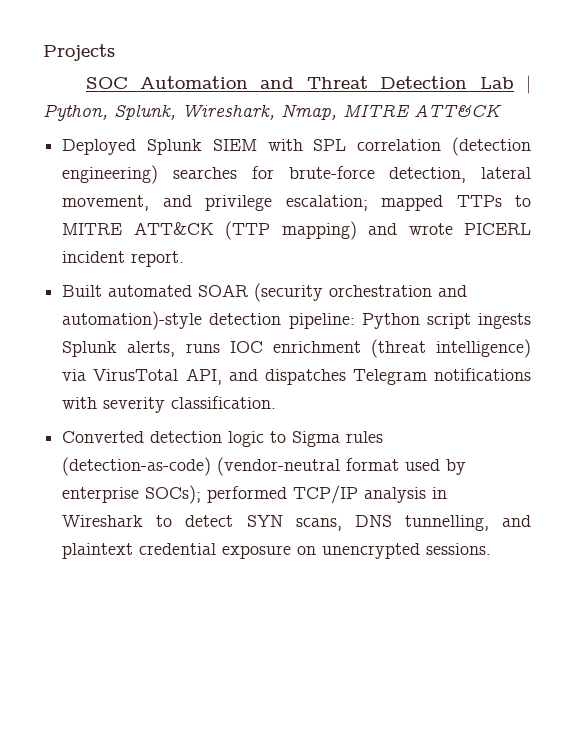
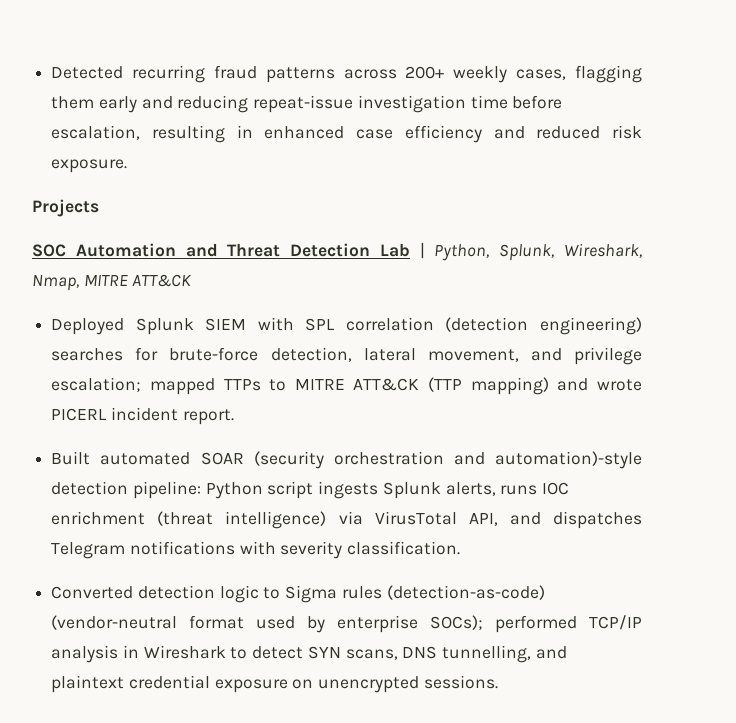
+ Detected recurring fraud patterns across 200+ weekly cases, flagging them early and reducing repeat-issue investigation time before escalation, resulting in enhanced case efficiency and reduced risk exposure.

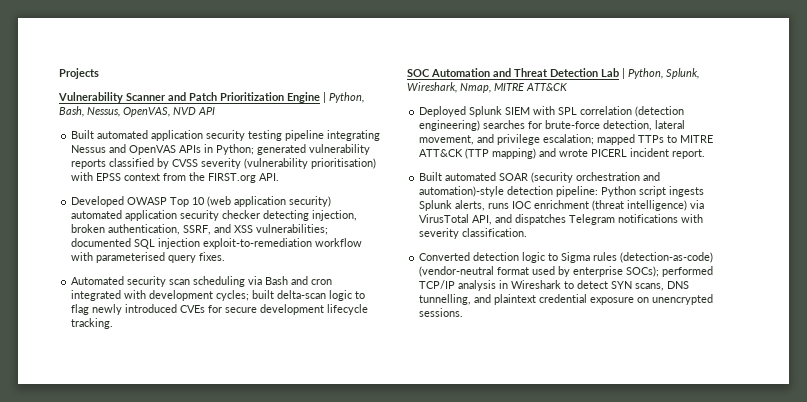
- Detected recurring fraud patterns across 200+ weekly cases, flagging them early and reducing repeat-issue investigation time before escalation, resulting in enhanced case efficiency and reduced risk exposure.
  Projects
+ Vulnerability Scanner and Patch Prioritization Engine | Python, Bash, Nessus, OpenVAS, NVD API
+ Built automated application security testing pipeline integrating Nessus and OpenVAS APIs in Python; generated vulnerability reports classified by CVSS severity (vulnerability prioritisation) with EPSS context from the FIRST.org API.
+ Developed OWASP Top 10 (web application security) automated application security checker detecting injection, broken authentication, SSRF, and XSS vulnerabilities; documented SQL injection exploit-to-remediation workflow with parameterised query fixes.
+ Automated security scan scheduling via Bash and cron integrated with development cycles; built delta-scan logic to flag newly introduced CVEs for secure development lifecycle tracking.

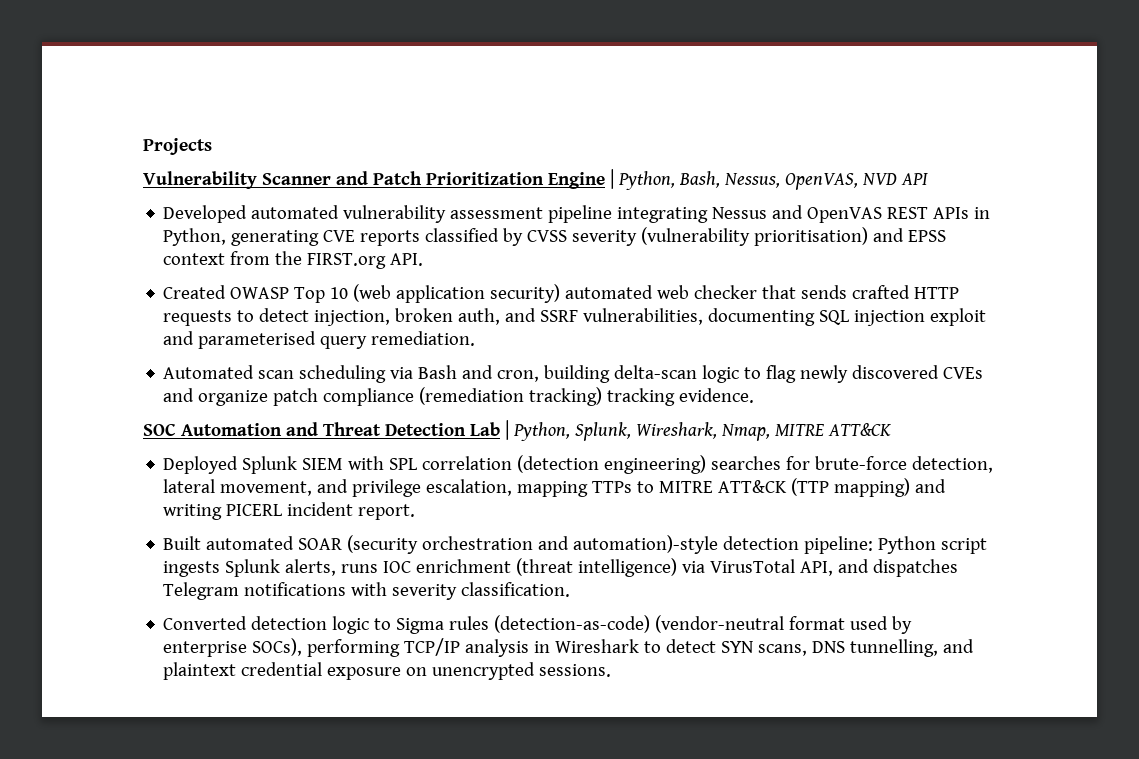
- Built automated application security testing pipeline integrating Nessus and OpenVAS APIs in Python; generated vulnerability reports classified by CVSS severity (vulnerability prioritisation) with EPSS context from the FIRST.org API.
+ Developed automated vulnerability assessment pipeline integrating Nessus and OpenVAS REST APIs in Python, generating CVE reports classified by CVSS severity (vulnerability prioritisation) and EPSS context from the FIRST.org API.
- Developed OWASP Top 10 (web application security) automated application security checker detecting injection, broken authentication, SSRF, and XSS vulnerabilities; documented SQL injection exploit-to-remediation workflow with parameterised query fixes.
+ Created OWASP Top 10 (web application security) automated web checker that sends crafted HTTP requests to detect injection, broken auth, and SSRF vulnerabilities, documenting SQL injection exploit and parameterised query remediation.
- Automated security scan scheduling via Bash and cron integrated with development cycles; built delta-scan logic to flag newly introduced CVEs for secure development lifecycle tracking.
+ Automated scan scheduling via Bash and cron, building delta-scan logic to flag newly discovered CVEs and organize patch compliance (remediation tracking) tracking evidence.
- Deployed Splunk SIEM with SPL correlation (detection engineering) searches for brute-force detection, lateral movement, and privilege escalation; mapped TTPs to MITRE ATT&CK (TTP mapping) and wrote PICERL incident report.
+ Deployed Splunk SIEM with SPL correlation (detection engineering) searches for brute-force detection, lateral movement, and privilege escalation, mapping TTPs to MITRE ATT&CK (TTP mapping) and writing PICERL incident report.
- Converted detection logic to Sigma rules (detection-as-code) (vendor-neutral format used by enterprise SOCs); performed TCP/IP analysis in Wireshark to detect SYN scans, DNS tunnelling, and plaintext credential exposure on unencrypted sessions.
+ Converted detection logic to Sigma rules (detection-as-code) (vendor-neutral format used by enterprise SOCs), performing TCP/IP analysis in Wireshark to detect SYN scans, DNS tunnelling, and plaintext credential exposure on unencrypted sessions.

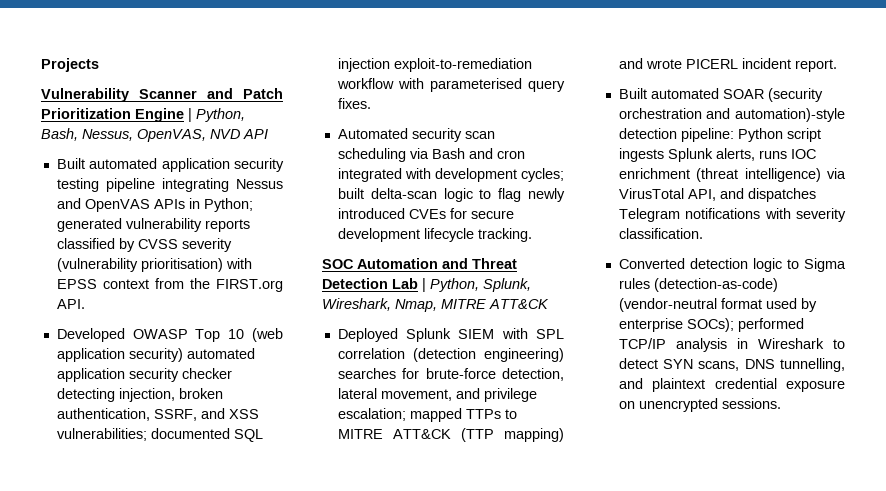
- Developed automated vulnerability assessment pipeline integrating Nessus and OpenVAS REST APIs in Python, generating CVE reports classified by CVSS severity (vulnerability prioritisation) and EPSS context from the FIRST.org API.
+ Built automated application security testing pipeline integrating Nessus and OpenVAS APIs in Python; generated vulnerability reports classified by CVSS severity (vulnerability prioritisation) with EPSS context from the FIRST.org API.
- Created OWASP Top 10 (web application security) automated web checker that sends crafted HTTP requests to detect injection, broken auth, and SSRF vulnerabilities, documenting SQL injection exploit and parameterised query remediation.
+ Developed OWASP Top 10 (web application security) automated application security checker detecting injection, broken authentication, SSRF, and XSS vulnerabilities; documented SQL injection exploit-to-remediation workflow with parameterised query fixes.
- Automated scan scheduling via Bash and cron, building delta-scan logic to flag newly discovered CVEs and organize patch compliance (remediation tracking) tracking evidence.
+ Automated security scan scheduling via Bash and cron integrated with development cycles; built delta-scan logic to flag newly introduced CVEs for secure development lifecycle tracking.
- Deployed Splunk SIEM with SPL correlation (detection engineering) searches for brute-force detection, lateral movement, and privilege escalation, mapping TTPs to MITRE ATT&CK (TTP mapping) and writing PICERL incident report.
+ Deployed Splunk SIEM with SPL correlation (detection engineering) searches for brute-force detection, lateral movement, and privilege escalation; mapped TTPs to MITRE ATT&CK (TTP mapping) and wrote PICERL incident report.
- Converted detection logic to Sigma rules (detection-as-code) (vendor-neutral format used by enterprise SOCs), performing TCP/IP analysis in Wireshark to detect SYN scans, DNS tunnelling, and plaintext credential exposure on unencrypted sessions.
+ Converted detection logic to Sigma rules (detection-as-code) (vendor-neutral format used by enterprise SOCs); performed TCP/IP analysis in Wireshark to detect SYN scans, DNS tunnelling, and plaintext credential exposure on unencrypted sessions.

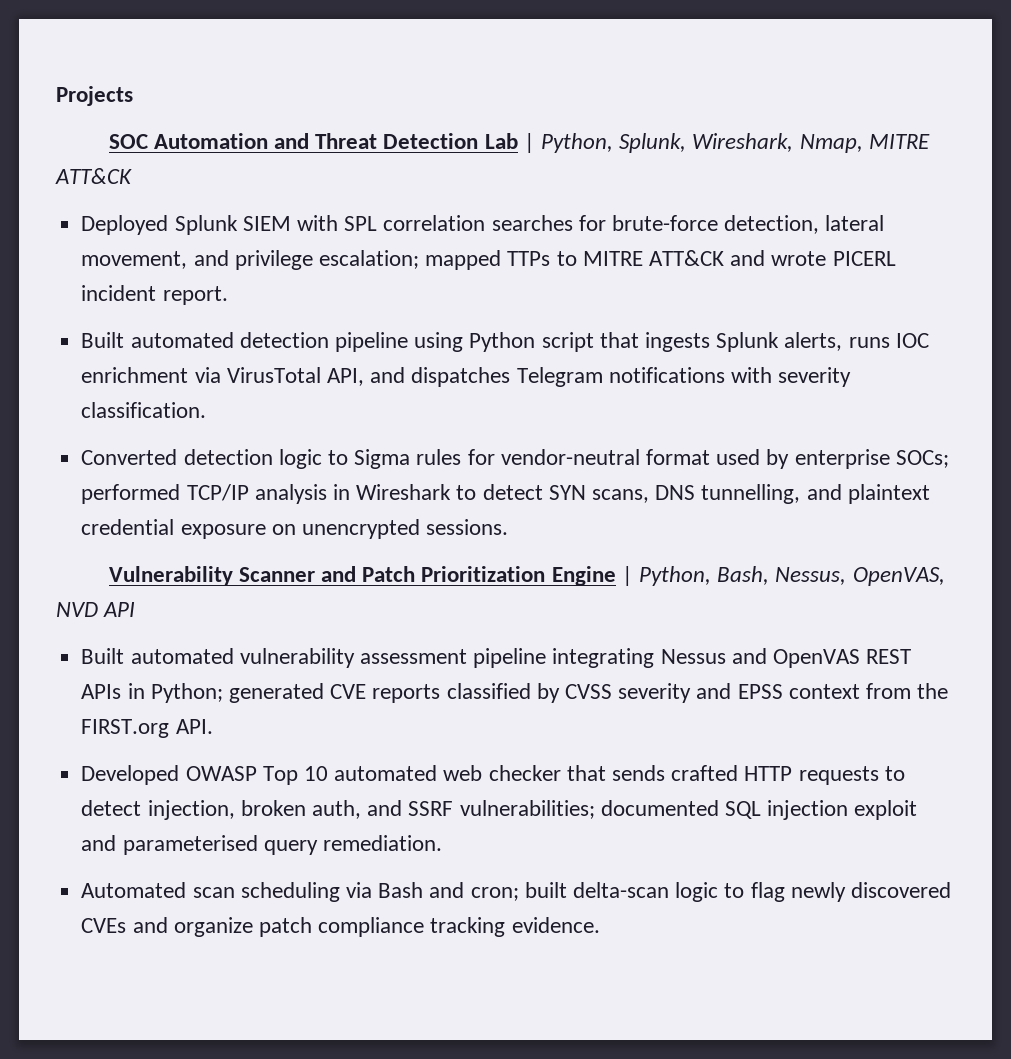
- Vulnerability Scanner and Patch Prioritization Engine | Python, Bash, Nessus, OpenVAS, NVD API
- Built automated application security testing pipeline integrating Nessus and OpenVAS APIs in Python; generated vulnerability reports classified by CVSS severity (vulnerability prioritisation) with EPSS context from the FIRST.org API.
- Developed OWASP Top 10 (web application security) automated application security checker detecting injection, broken authentication, SSRF, and XSS vulnerabilities; documented SQL injection exploit-to-remediation workflow with parameterised query fixes.
- Automated security scan scheduling via Bash and cron integrated with development cycles; built delta-scan logic to flag newly introduced CVEs for secure development lifecycle tracking.
- Deployed Splunk SIEM with SPL correlation (detection engineering) searches for brute-force detection, lateral movement, and privilege escalation; mapped TTPs to MITRE ATT&CK (TTP mapping) and wrote PICERL incident report.
+ Deployed Splunk SIEM with SPL correlation searches for brute-force detection, lateral movement, and privilege escalation; mapped TTPs to MITRE ATT&CK and wrote PICERL incident report.
- Built automated SOAR (security orchestration and automation)-style detection pipeline: Python script ingests Splunk alerts, runs IOC enrichment (threat intelligence) via VirusTotal API, and dispatches Telegram notifications with severity classification.
+ Built automated detection pipeline using Python script that ingests Splunk alerts, runs IOC enrichment via VirusTotal API, and dispatches Telegram notifications with severity classification.
- Converted detection logic to Sigma rules (detection-as-code) (vendor-neutral format used by enterprise SOCs); performed TCP/IP analysis in Wireshark to detect SYN scans, DNS tunnelling, and plaintext credential exposure on unencrypted sessions.
+ Converted detection logic to Sigma rules for vendor-neutral format used by enterprise SOCs; performed TCP/IP analysis in Wireshark to detect SYN scans, DNS tunnelling, and plaintext credential exposure on unencrypted sessions.
+ Vulnerability Scanner and Patch Prioritization Engine | Python, Bash, Nessus, OpenVAS, NVD API
+ Built automated vulnerability assessment pipeline integrating Nessus and OpenVAS REST APIs in Python; generated CVE reports classified by CVSS severity and EPSS context from the FIRST.org API.
+ Developed OWASP Top 10 automated web checker that sends crafted HTTP requests to detect injection, broken auth, and SSRF vulnerabilities; documented SQL injection exploit and parameterised query remediation.
+ Automated scan scheduling via Bash and cron; built delta-scan logic to flag newly discovered CVEs and organize patch compliance tracking evidence.

